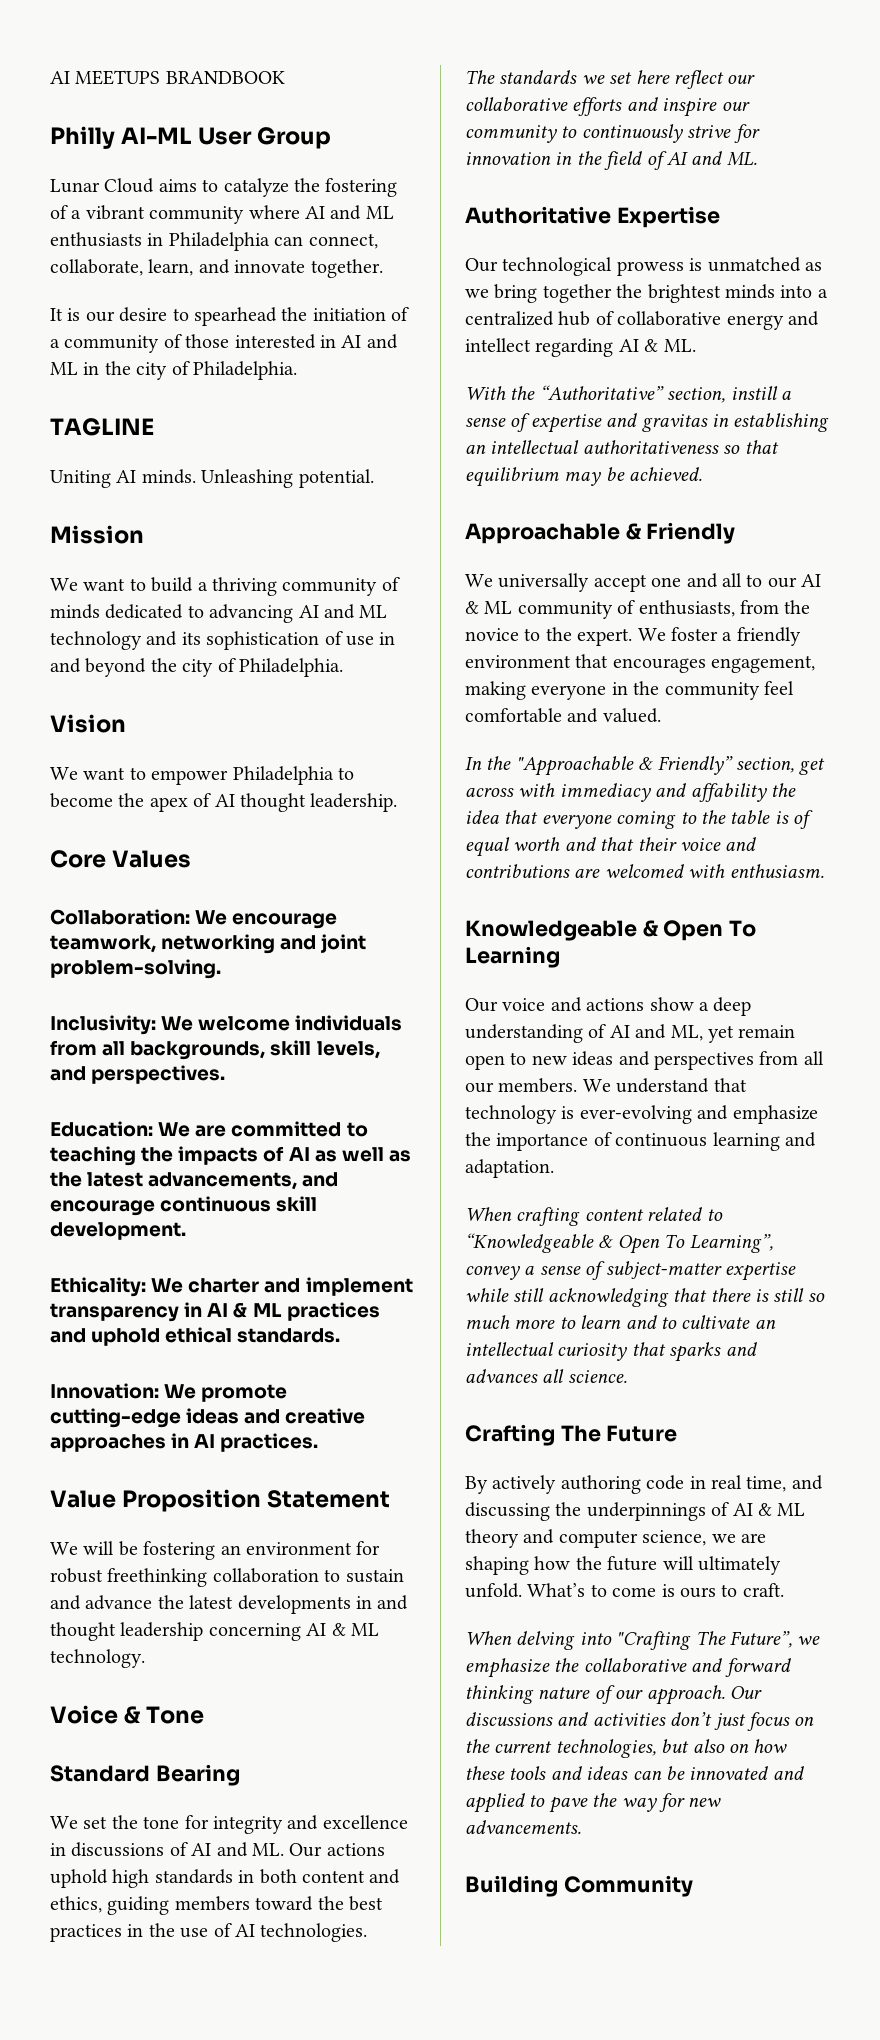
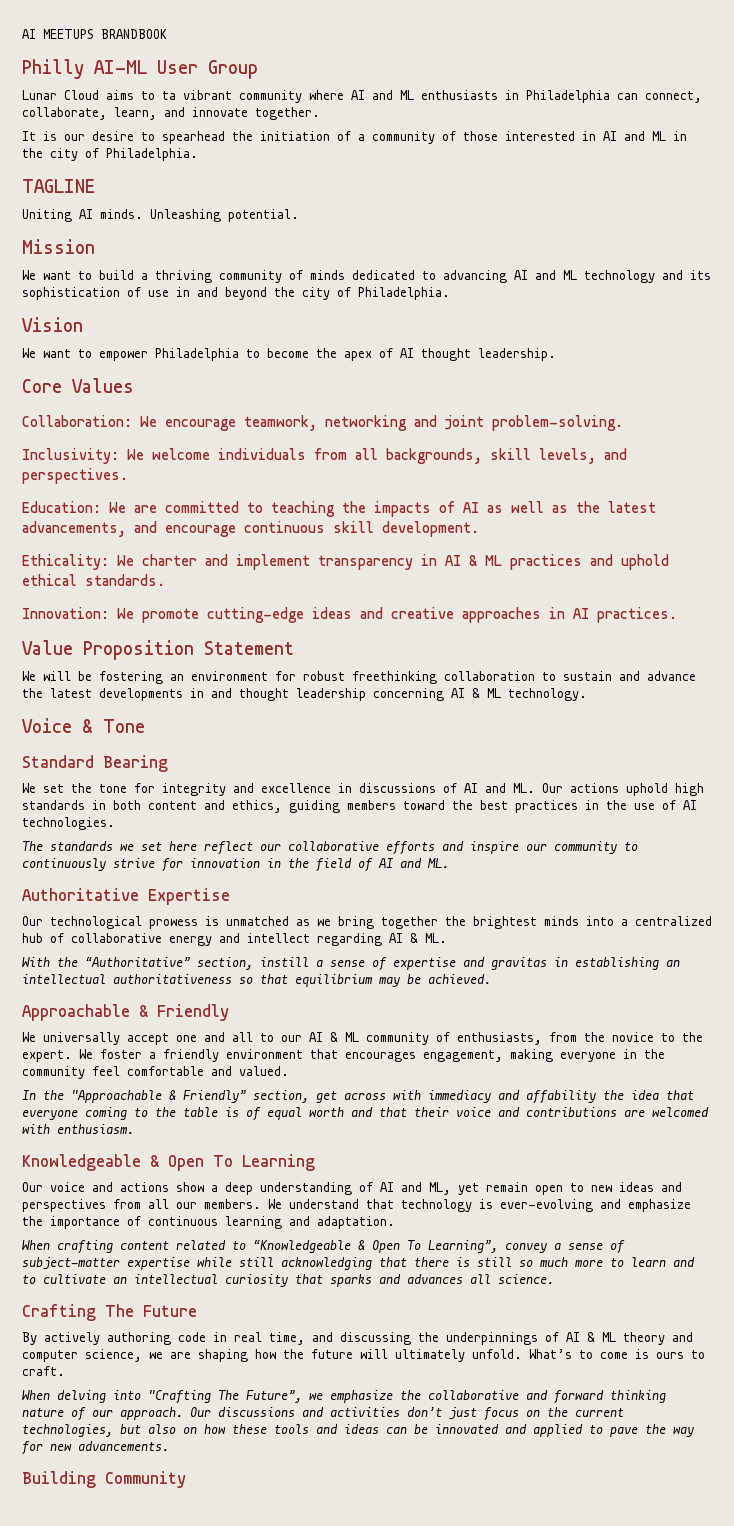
- Lunar Cloud aims to catalyze the fostering of a vibrant community where AI and ML enthusiasts in Philadelphia can connect, collaborate, learn, and innovate together.
+ Lunar Cloud aims to ta vibrant community where AI and ML enthusiasts in Philadelphia can connect, collaborate, learn, and innovate together.

